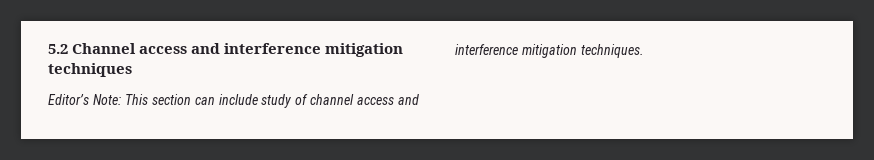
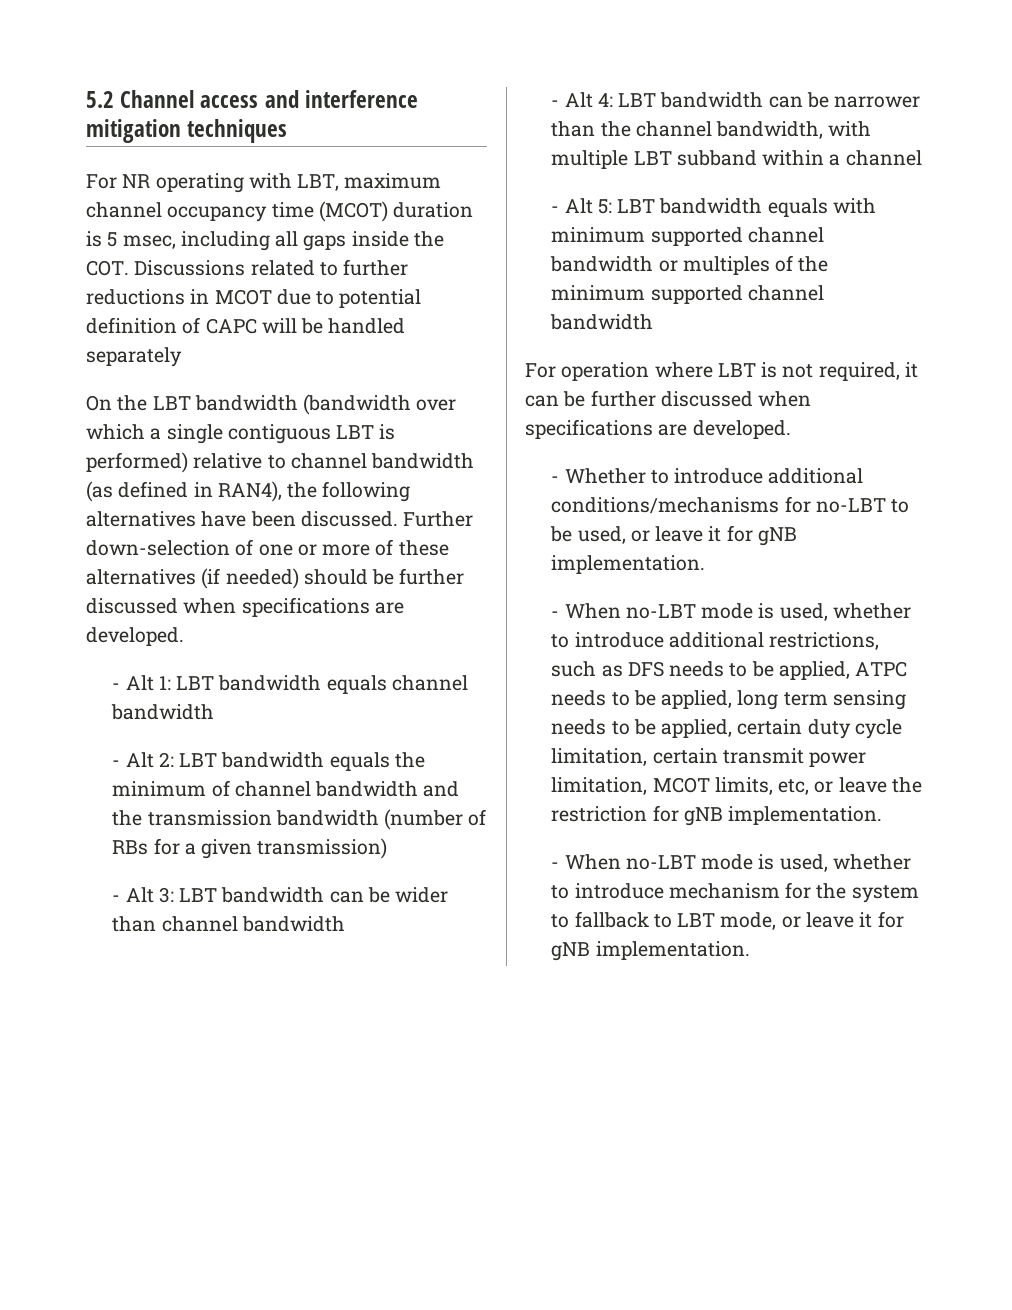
- Editor’s Note: This section can include study of channel access and interference mitigation techniques.
+ For NR operating with LBT, maximum channel occupancy time (MCOT) duration is 5 msec, including all gaps inside the COT. Discussions related to further reductions in MCOT due to potential definition of CAPC will be handled separately
+ On the LBT bandwidth (bandwidth over which a single contiguous LBT is performed) relative to channel bandwidth (as defined in RAN4), the following alternatives have been discussed. Further down-selection of one or more of these alternatives (if needed) should be further discussed when specifications are developed.
+ - Alt 1: LBT bandwidth equals channel bandwidth
+ - Alt 2: LBT bandwidth equals the minimum of channel bandwidth and the transmission bandwidth (number of RBs for a given transmission)
+ - Alt 3: LBT bandwidth can be wider than channel bandwidth
+ - Alt 4: LBT bandwidth can be narrower than the channel bandwidth, with multiple LBT subband within a channel
+ - Alt 5: LBT bandwidth equals with minimum supported channel bandwidth or multiples of the minimum supported channel bandwidth
+ For operation where LBT is not required, it can be further discussed when specifications are developed.
+ - Whether to introduce additional conditions/mechanisms for no-LBT to be used, or leave it for gNB implementation.
+ - When no-LBT mode is used, whether to introduce additional restrictions, such as DFS needs to be applied, ATPC needs to be applied, long term sensing needs to be applied, certain duty cycle limitation, certain transmit power limitation, MCOT limits, etc, or leave the restriction for gNB implementation.
+ - When no-LBT mode is used, whether to introduce mechanism for the system to fallback to LBT mode, or leave it for gNB implementation.

